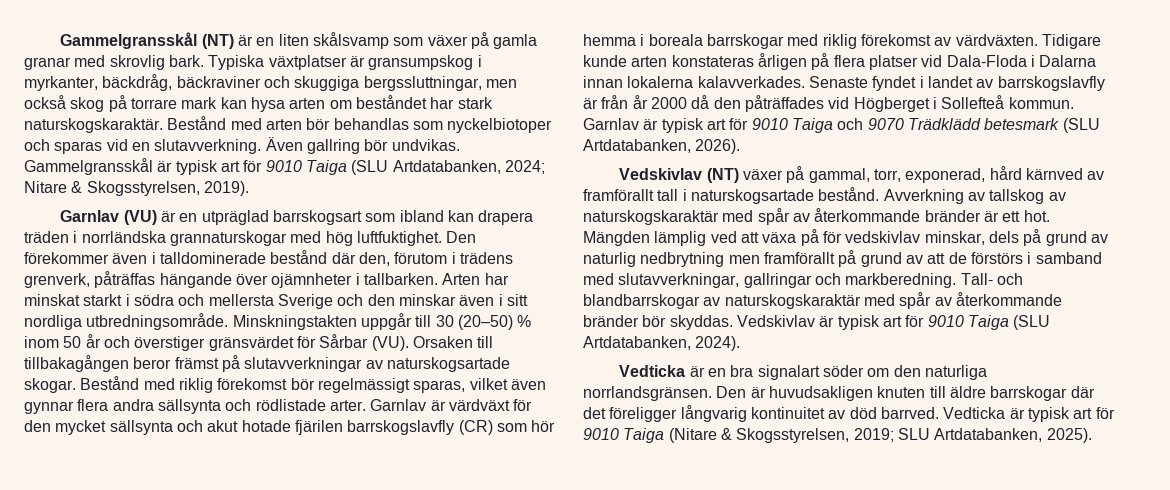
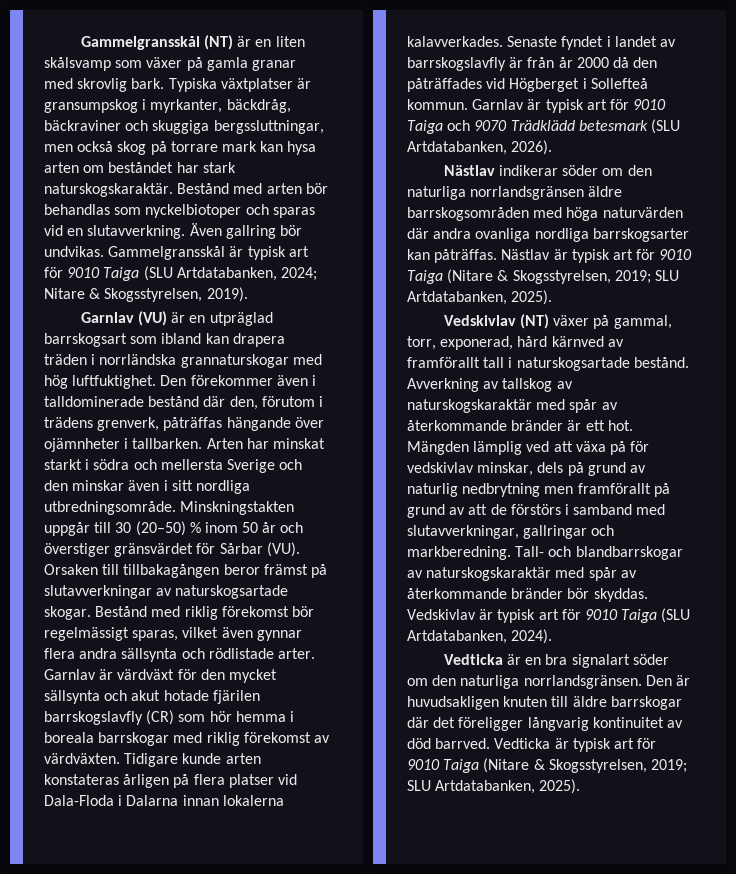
+ Nästlav indikerar söder om den naturliga norrlandsgränsen äldre barrskogsområden med höga naturvärden där andra ovanliga nordliga barrskogsarter kan påträffas. Nästlav är typisk art för 9010 Taiga (Nitare & Skogsstyrelsen, 2019; SLU Artdatabanken, 2025).

